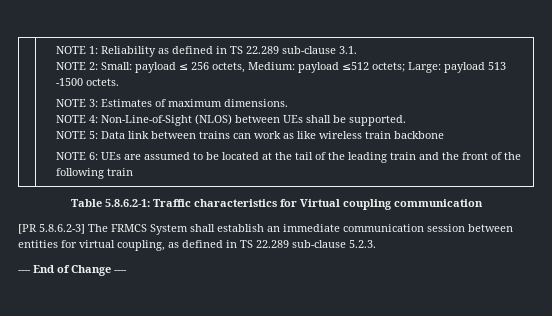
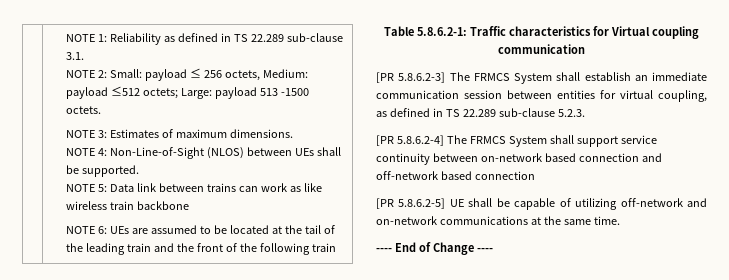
+ [PR 5.8.6.2-4] The FRMCS System shall support service continuity between on-network based connection and off-network based connection
+ [PR 5.8.6.2-5] UE shall be capable of utilizing off-network and on-network communications at the same time.

